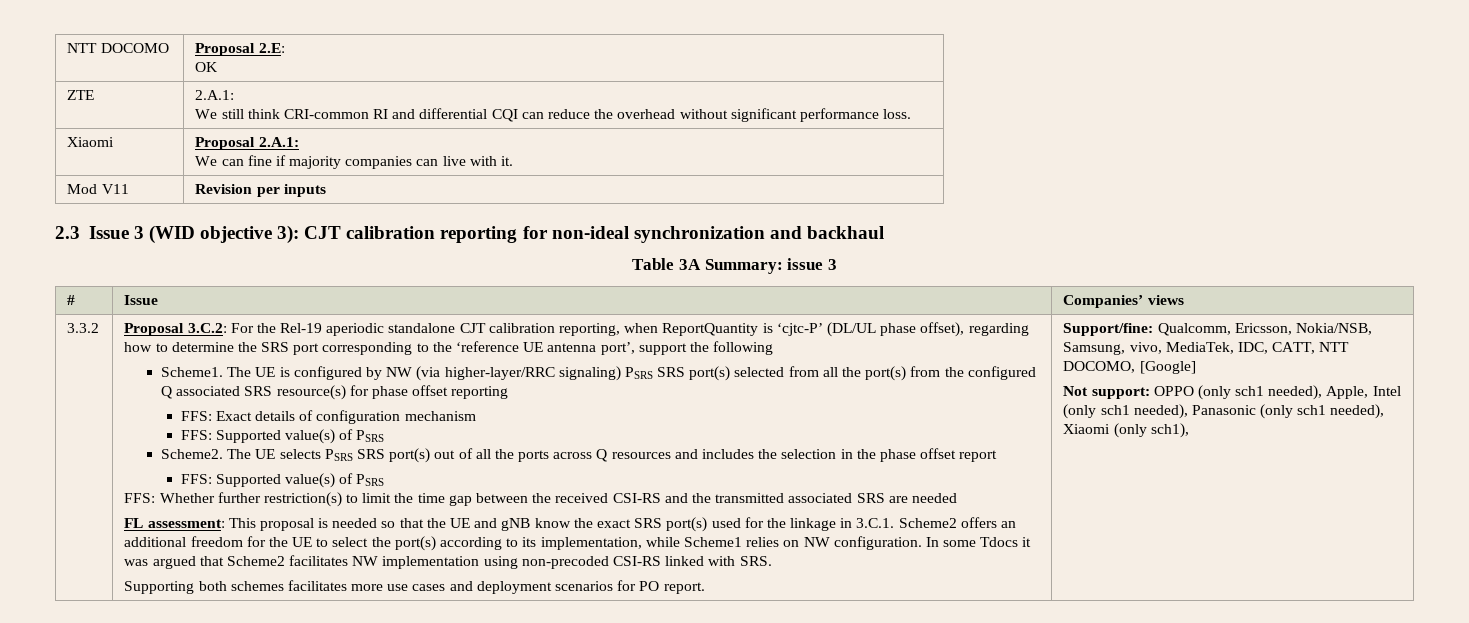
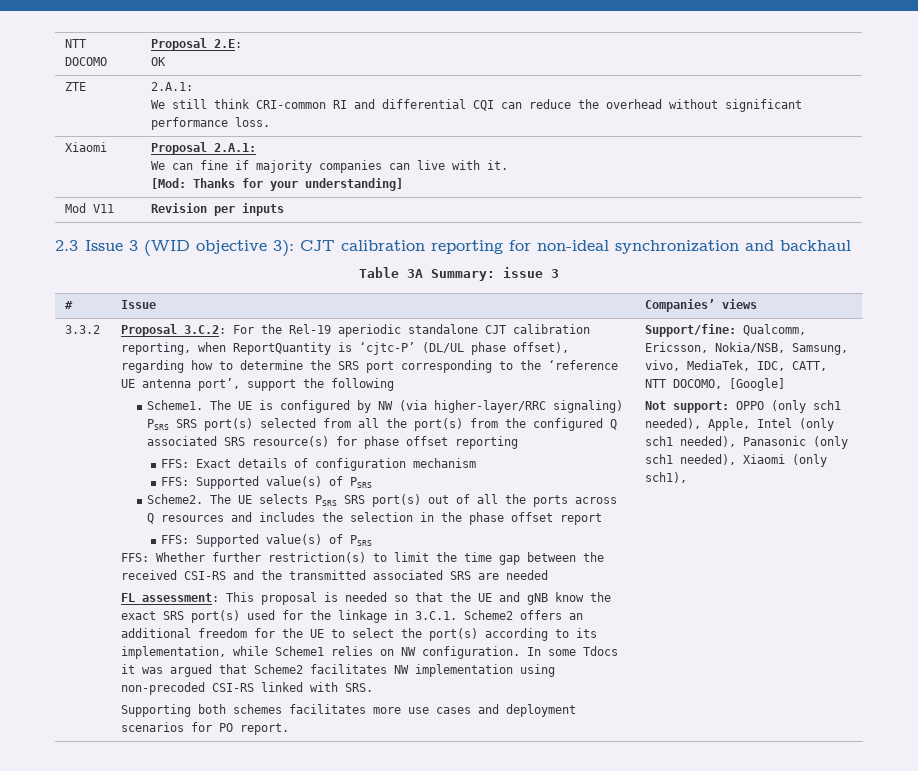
  Xiaomi | Proposal 2.A.1:
  We can fine if majority companies can live with it.
+ [Mod: Thanks for your understanding]

